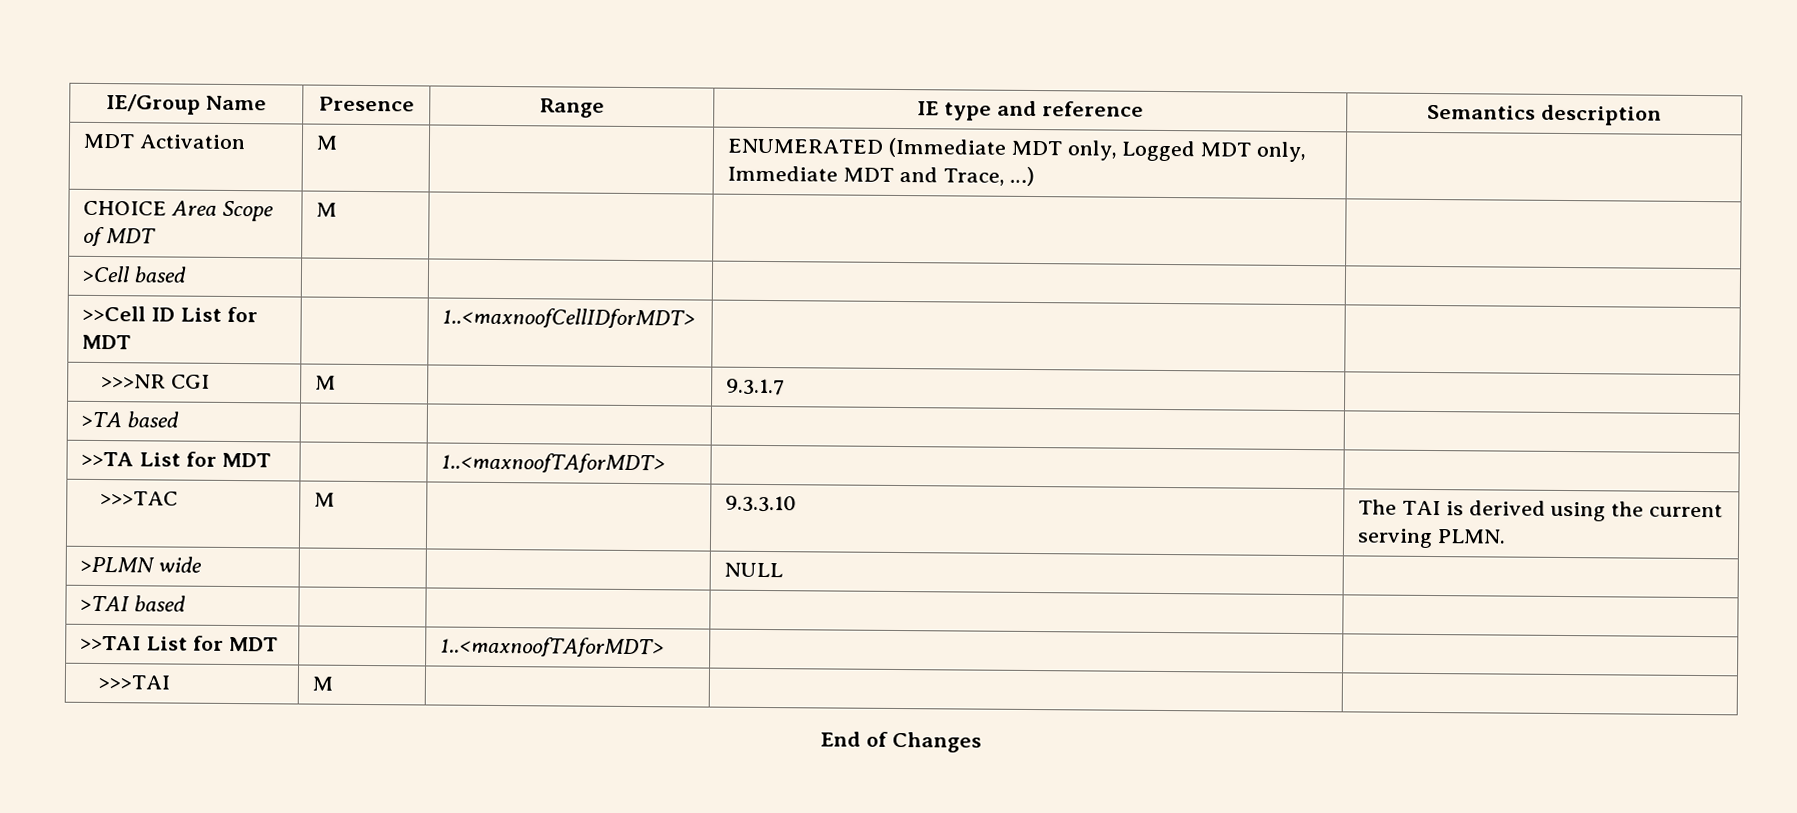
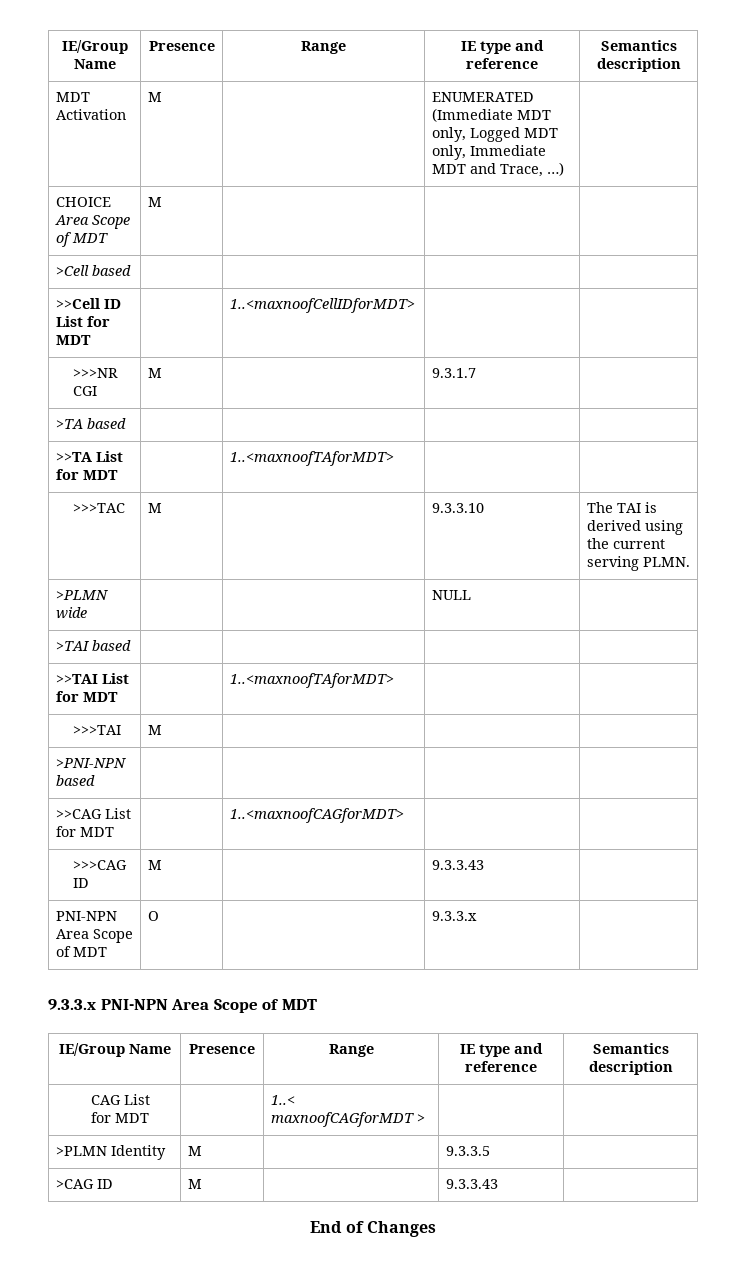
+ >PNI-NPN based | | | |
+ >>CAG List for MDT | | 1..<maxnoofCAGforMDT> | |
+ >>>CAG ID | M | | 9.3.3.43 |
+ PNI-NPN Area Scope of MDT | O | | 9.3.3.x |
+ 9.3.3.x PNI-NPN Area Scope of MDT
+ IE/Group Name | Presence | Range | IE type and reference | Semantics description
+ CAG List for MDT | | 1..< maxnoofCAGforMDT > | |
+ >PLMN Identity | M | | 9.3.3.5 |
+ >CAG ID | M | | 9.3.3.43 |

